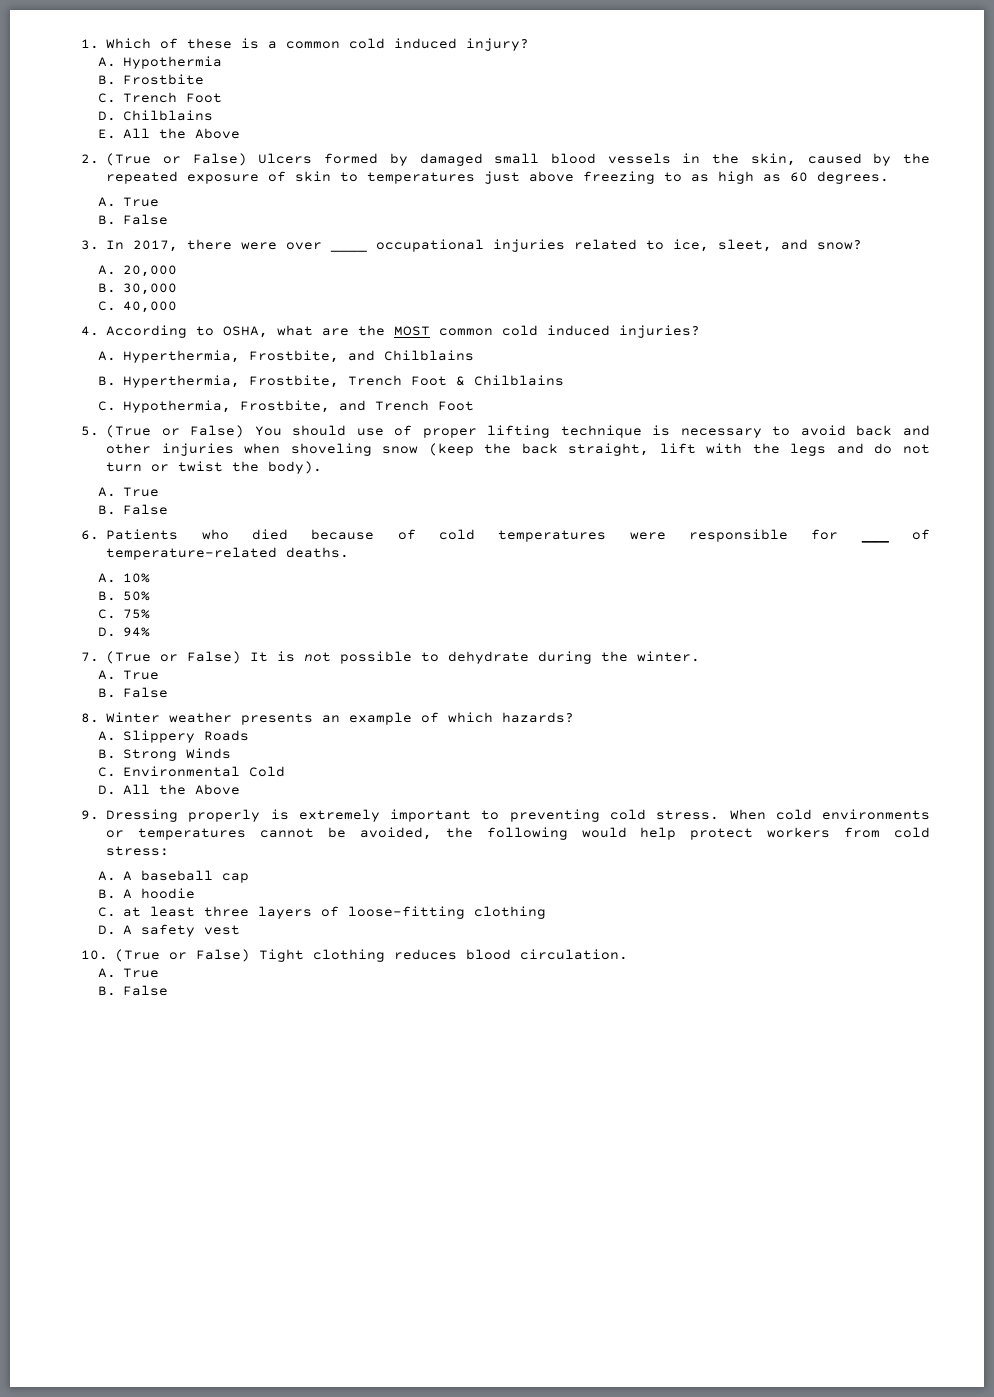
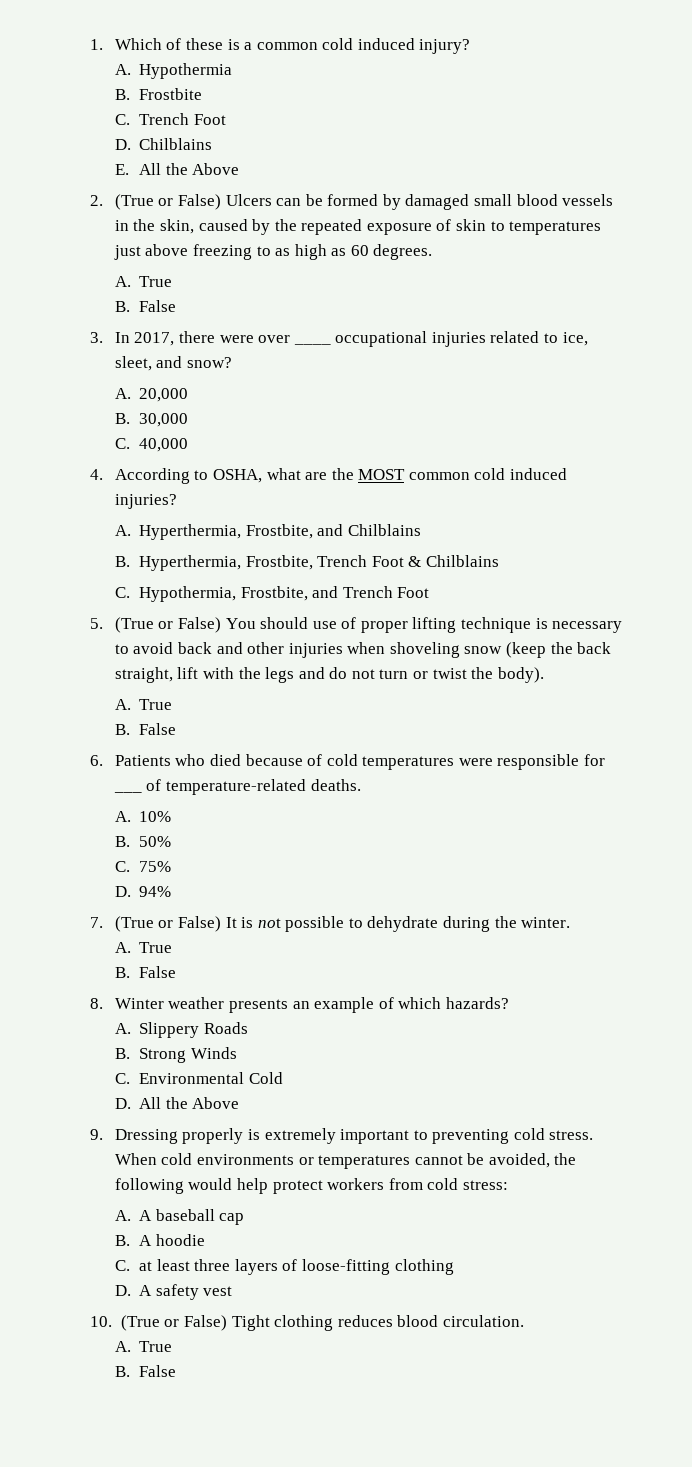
- 2. (True or False) Ulcers formed by damaged small blood vessels in the skin, caused by the repeated exposure of skin to temperatures just above freezing to as high as 60 degrees.
+ 2. (True or False) Ulcers can be formed by damaged small blood vessels in the skin, caused by the repeated exposure of skin to temperatures just above freezing to as high as 60 degrees.

